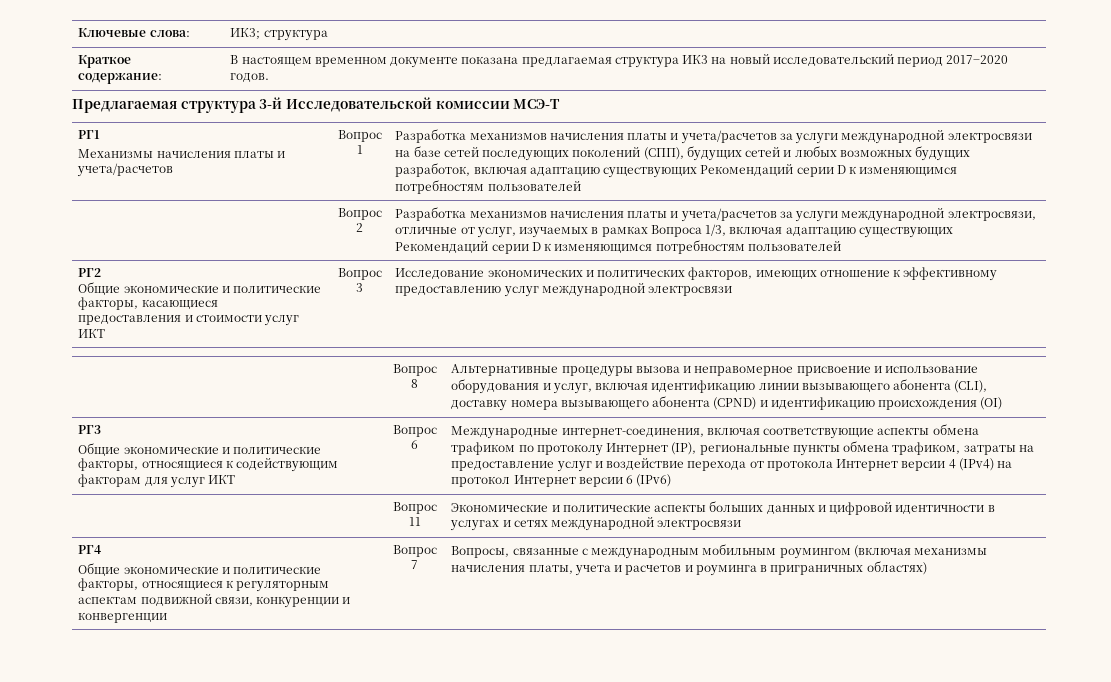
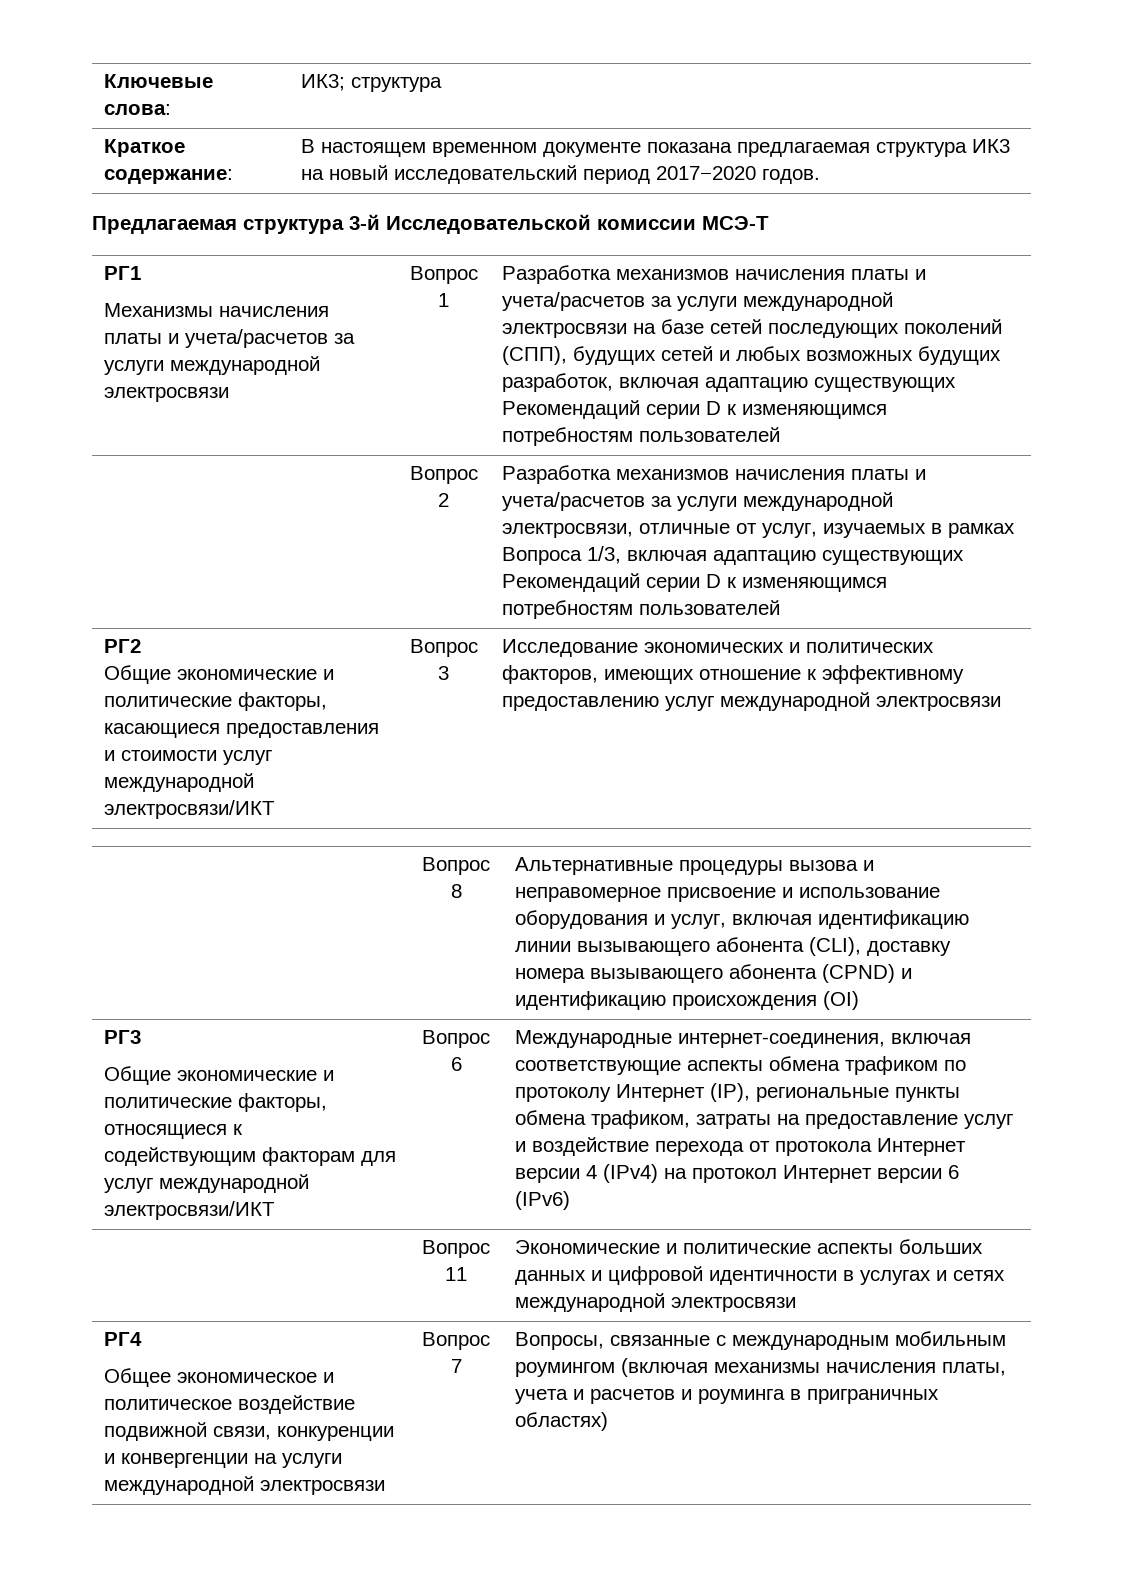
- Механизмы начисления платы и учета/расчетов
+ Механизмы начисления платы и учета/расчетов за услуги международной электросвязи
  РГ2
- Общие экономические и политические факторы, касающиеся предоставления и стоимости услуг ИКТ | Вопрос 3 | Исследование экономических и политических факторов, имеющих отношение к эффективному предоставлению услуг международной электросвязи
+ Общие экономические и политические факторы, касающиеся предоставления и стоимости услуг международной электросвязи/ИКТ | Вопрос 3 | Исследование экономических и политических факторов, имеющих отношение к эффективному предоставлению услуг международной электросвязи
- Общие экономические и политические факторы, относящиеся к содействующим факторам для услуг ИКТ
+ Общие экономические и политические факторы, относящиеся к содействующим факторам для услуг международной электросвязи/ИКТ
  РГ4
- Общие экономические и политические факторы, относящиеся к регуляторным аспектам подвижной связи, конкуренции и конвергенции | Вопрос 7 | Вопросы, связанные с международным мобильным роумингом (включая механизмы начисления платы, учета и расчетов и роуминга в приграничных областях)
+ Общее экономическое и политическое воздействие подвижной связи, конкуренции и конвергенции на услуги международной электросвязи | Вопрос 7 | Вопросы, связанные с международным мобильным роумингом (включая механизмы начисления платы, учета и расчетов и роуминга в приграничных областях)

